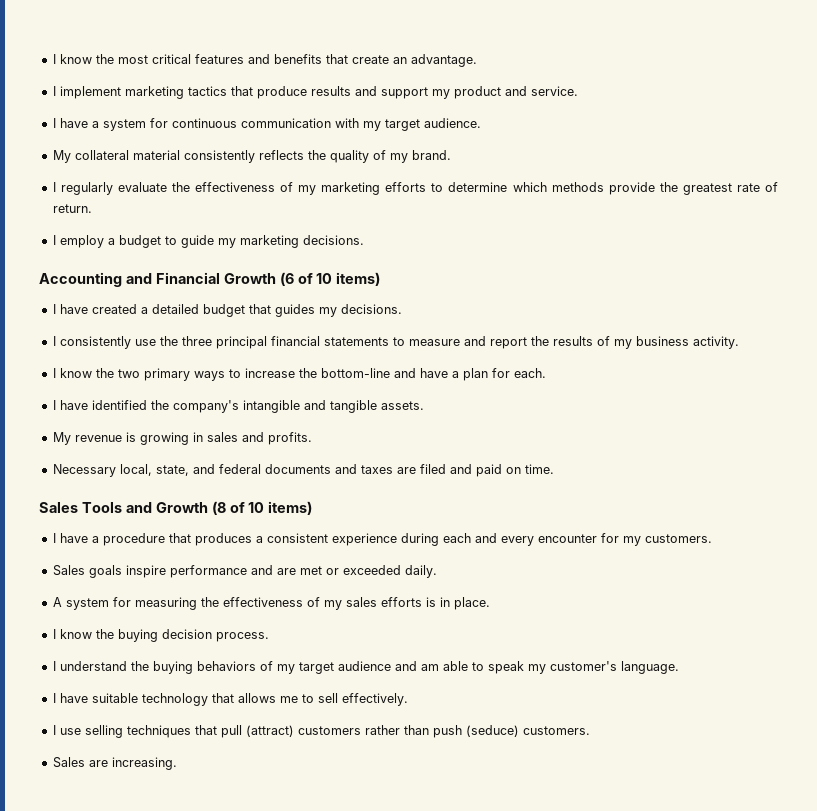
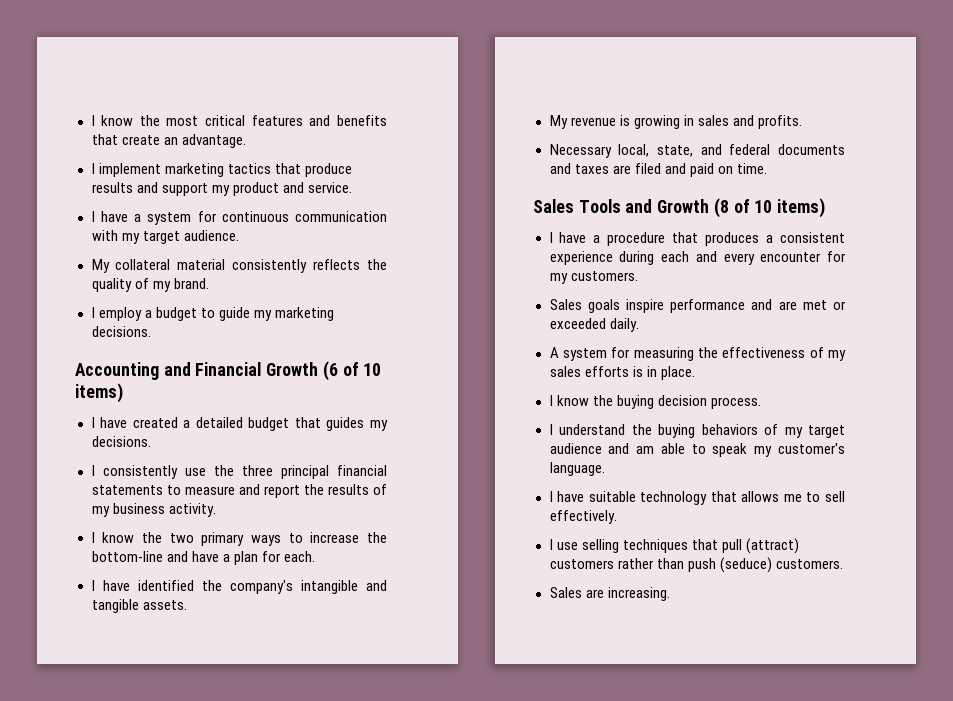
- I regularly evaluate the effectiveness of my marketing efforts to determine which methods provide the greatest rate of return.

